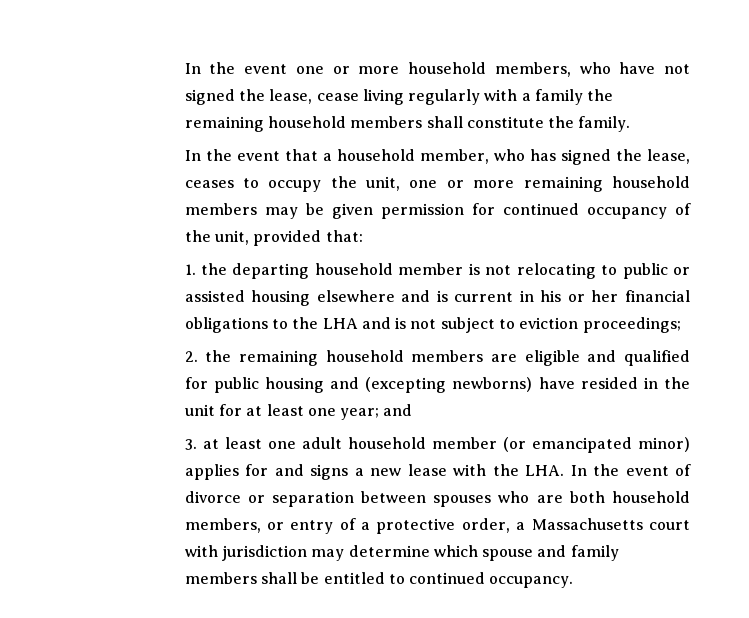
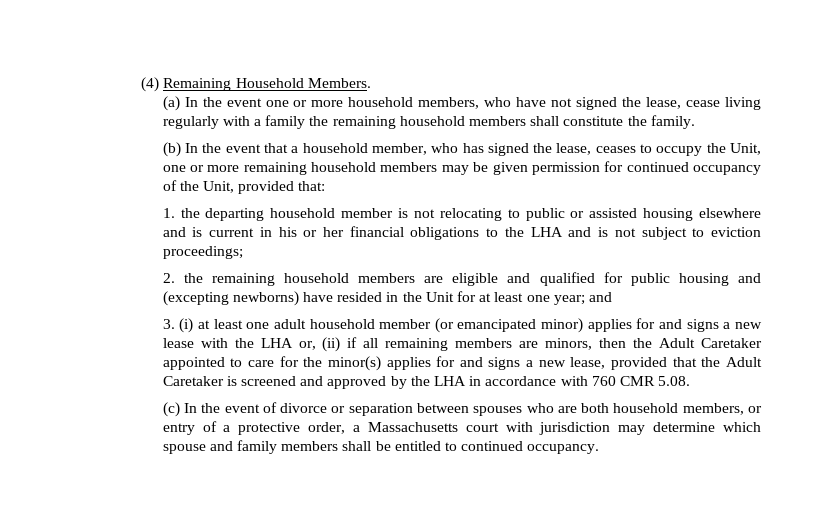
- In the event one or more household members, who have not signed the lease, cease living regularly with a family the remaining household members shall constitute the family.
+ (4) Remaining Household Members.
+ (a) In the event one or more household members, who have not signed the lease, cease living regularly with a family the remaining household members shall constitute the family.
- In the event that a household member, who has signed the lease, ceases to occupy the unit, one or more remaining household members may be given permission for continued occupancy of the unit, provided that:
+ (b) In the event that a household member, who has signed the lease, ceases to occupy the Unit, one or more remaining household members may be given permission for continued occupancy of the Unit, provided that:
- 2. the remaining household members are eligible and qualified for public housing and (excepting newborns) have resided in the unit for at least one year; and
+ 2. the remaining household members are eligible and qualified for public housing and (excepting newborns) have resided in the Unit for at least one year; and
- 3. at least one adult household member (or emancipated minor) applies for and signs a new lease with the LHA. In the event of divorce or separation between spouses who are both household members, or entry of a protective order, a Massachusetts court with jurisdiction may determine which spouse and family members shall be entitled to continued occupancy.
+ 3. (i) at least one adult household member (or emancipated minor) applies for and signs a new lease with the LHA or, (ii) if all remaining members are minors, then the Adult Caretaker appointed to care for the minor(s) applies for and signs a new lease, provided that the Adult Caretaker is screened and approved by the LHA in accordance with 760 CMR 5.08.
+ (c) In the event of divorce or separation between spouses who are both household members, or entry of a protective order, a Massachusetts court with jurisdiction may determine which spouse and family members shall be entitled to continued occupancy.

